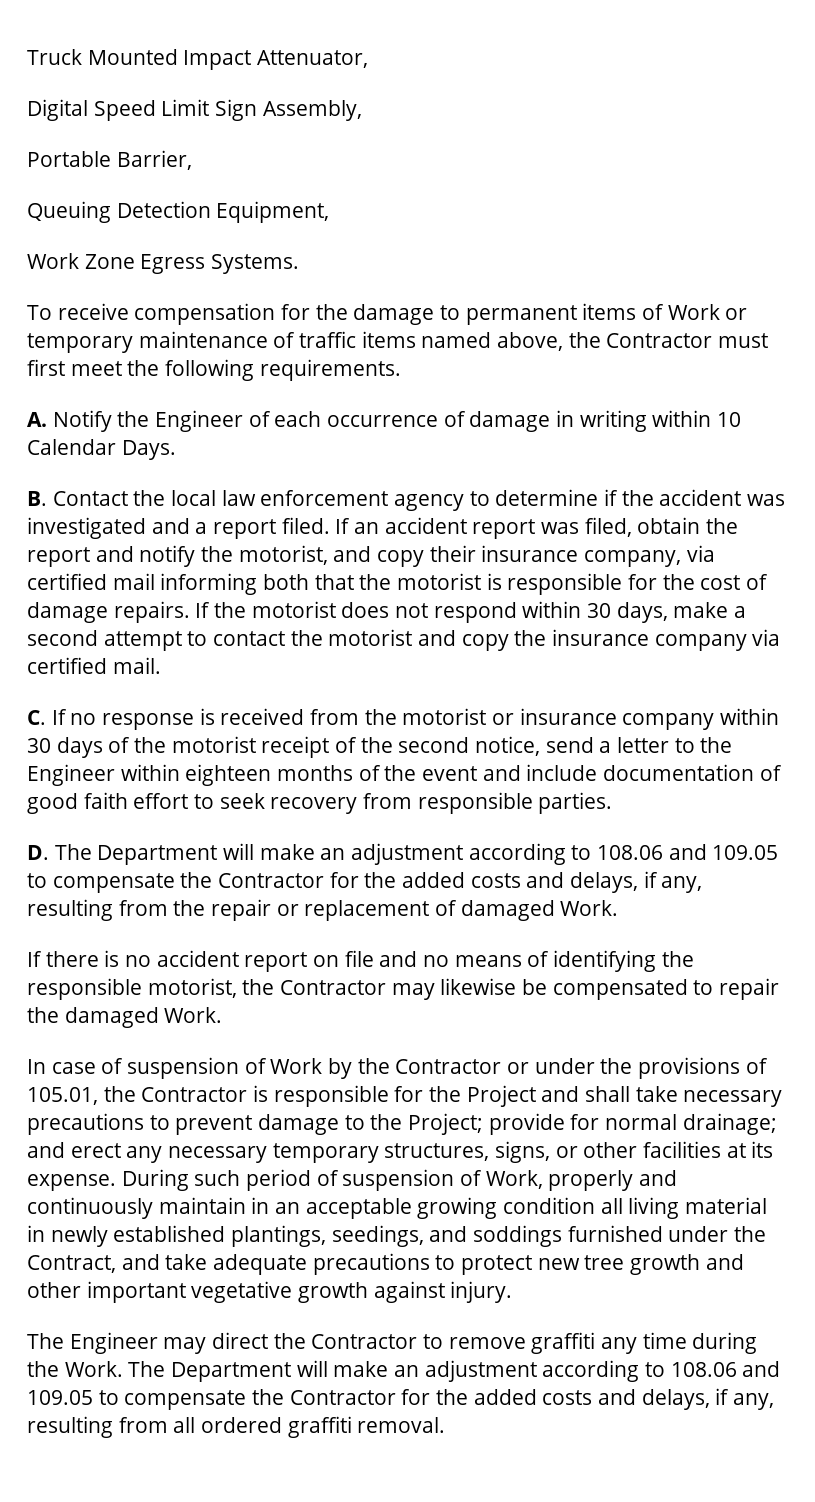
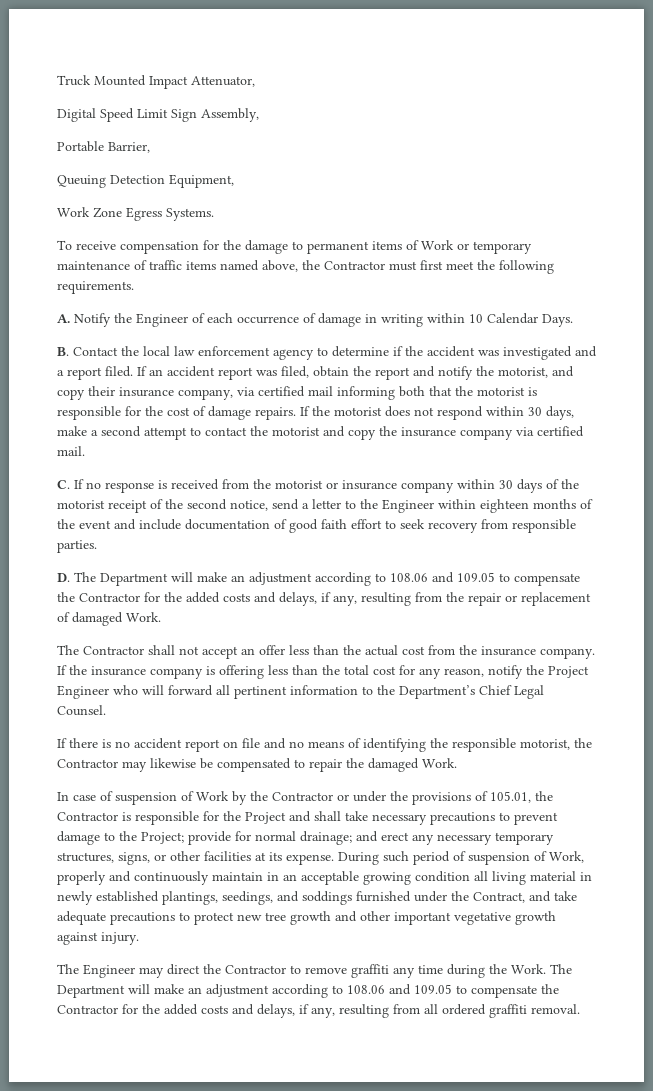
+ The Contractor shall not accept an offer less than the actual cost from the insurance company. If the insurance company is offering less than the total cost for any reason, notify the Project Engineer who will forward all pertinent information to the Department’s Chief Legal Counsel.

